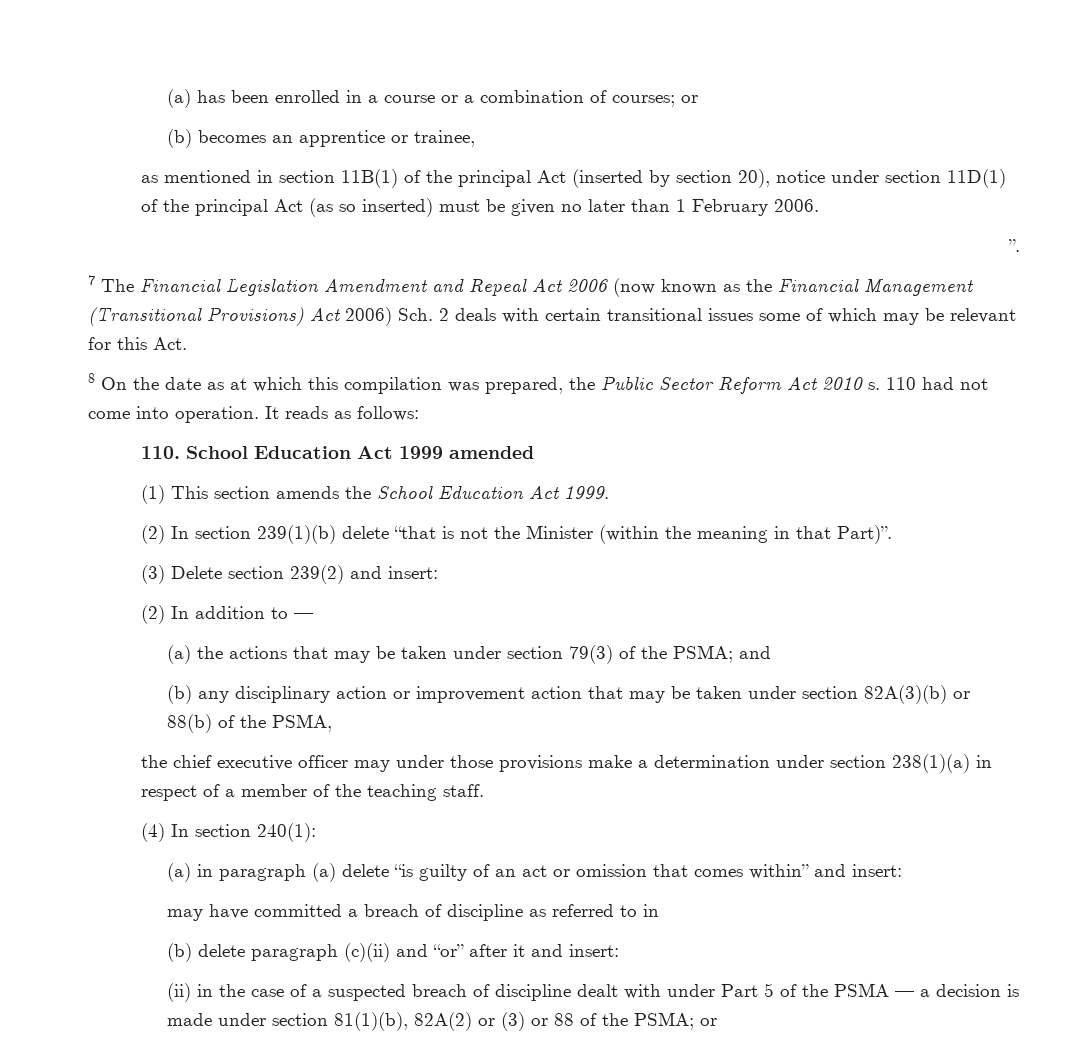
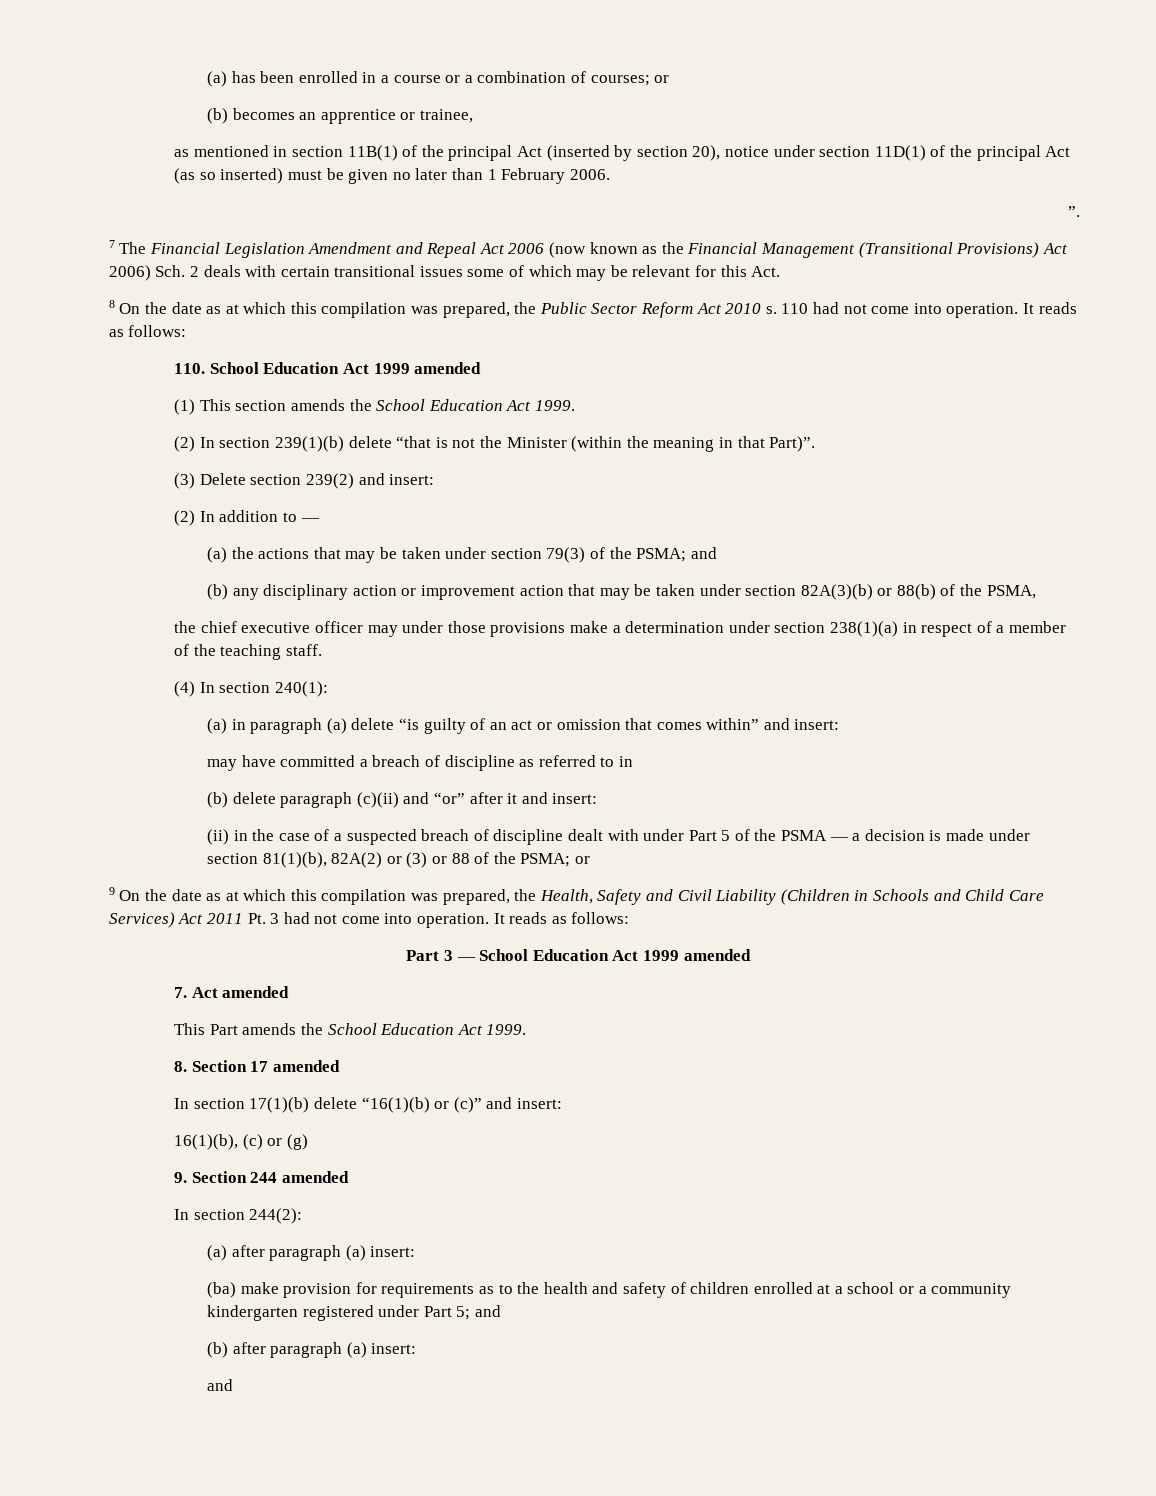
+ 9 On the date as at which this compilation was prepared, the Health, Safety and Civil Liability (Children in Schools and Child Care Services) Act 2011 Pt. 3 had not come into operation. It reads as follows:
+ Part 3 — School Education Act 1999 amended
+ 7. Act amended
+ This Part amends the School Education Act 1999.
+ 8. Section 17 amended
+ In section 17(1)(b) delete “16(1)(b) or (c)” and insert:
+ 16(1)(b), (c) or (g)
+ 9. Section 244 amended
+ In section 244(2):
+ (a) after paragraph (a) insert:
+ (ba) make provision for requirements as to the health and safety of children enrolled at a school or a community kindergarten registered under Part 5; and
+ (b) after paragraph (a) insert:
+ and

